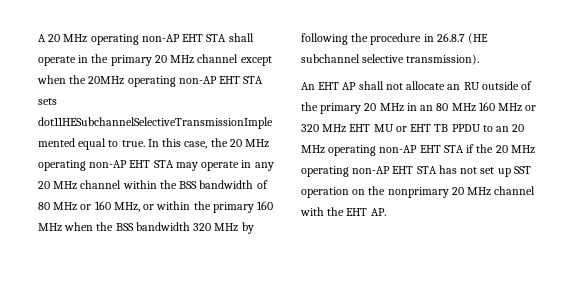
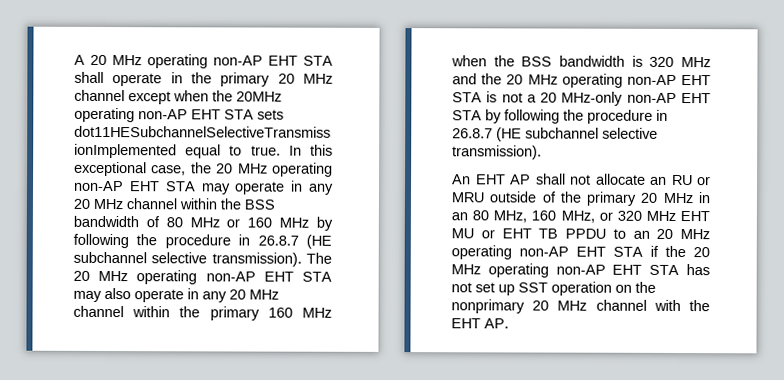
- In this case, the 20 MHz operating non-AP EHT STA may operate in any 20 MHz channel within the BSS bandwidth of 80 MHz or 160 MHz, or within the primary 160 MHz when the BSS bandwidth 320 MHz by following the procedure in 26.8.7 (HE subchannel selective transmission).
+ In this exceptional case, the 20 MHz operating non-AP EHT STA may operate in any 20 MHz channel within the BSS bandwidth of 80 MHz or 160 MHz by following the procedure in 26.8.7 (HE subchannel selective transmission). The 20 MHz operating non-AP EHT STA may also operate in any 20 MHz channel within the primary 160 MHz when the BSS bandwidth is 320 MHz and the 20 MHz operating non-AP EHT STA is not a 20 MHz-only non-AP EHT STA by following the procedure in 26.8.7 (HE subchannel selective transmission).
- An EHT AP shall not allocate an RU outside of the primary 20 MHz in an 80 MHz 160 MHz or 320 MHz EHT MU or EHT TB PPDU to an 20 MHz operating non-AP EHT STA if the 20 MHz operating non-AP EHT STA has not set up SST operation on the nonprimary 20 MHz channel with the EHT AP.
+ An EHT AP shall not allocate an RU or MRU outside of the primary 20 MHz in an 80 MHz, 160 MHz, or 320 MHz EHT MU or EHT TB PPDU to an 20 MHz operating non-AP EHT STA if the 20 MHz operating non-AP EHT STA has not set up SST operation on the nonprimary 20 MHz channel with the EHT AP.

